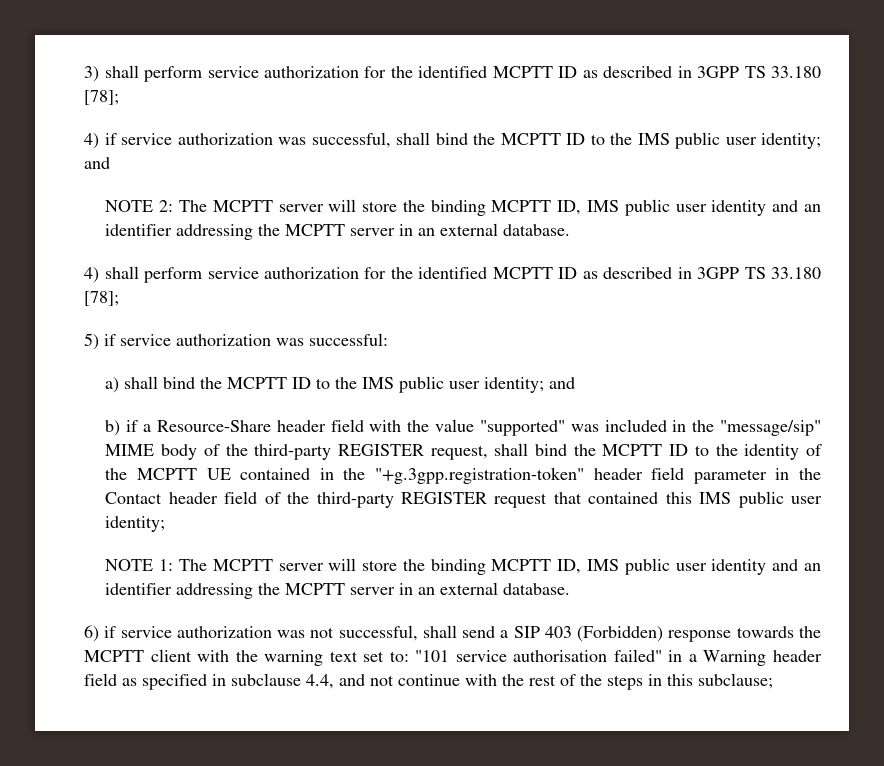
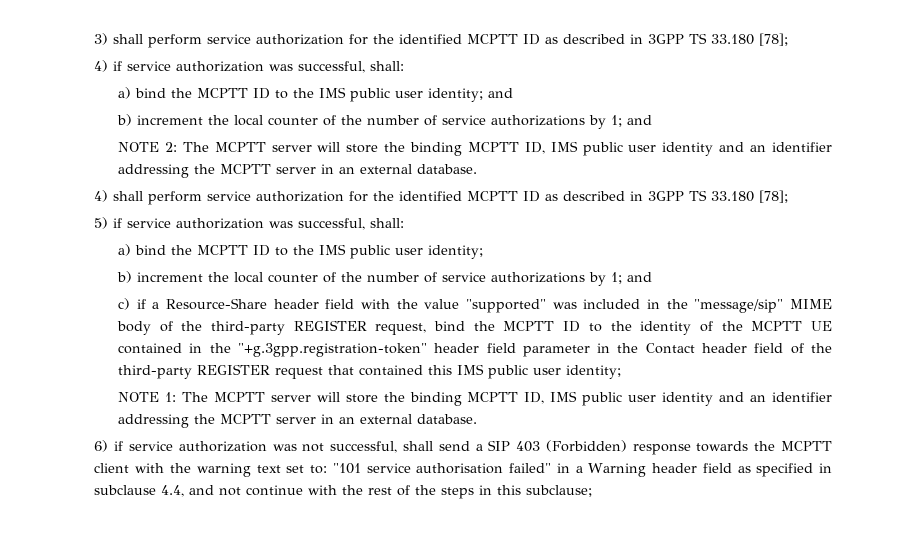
- 4) if service authorization was successful, shall bind the MCPTT ID to the IMS public user identity; and
+ 4) if service authorization was successful, shall:
+ a) bind the MCPTT ID to the IMS public user identity; and
+ b) increment the local counter of the number of service authorizations by 1; and
- 5) if service authorization was successful:
- a) shall bind the MCPTT ID to the IMS public user identity; and
- b) if a Resource-Share header field with the value "supported" was included in the "message/sip" MIME body of the third-party REGISTER request, shall bind the MCPTT ID to the identity of the MCPTT UE contained in the "+g.3gpp.registration-token" header field parameter in the Contact header field of the third-party REGISTER request that contained this IMS public user identity;
+ 5) if service authorization was successful, shall:
+ a) bind the MCPTT ID to the IMS public user identity;
+ b) increment the local counter of the number of service authorizations by 1; and
+ c) if a Resource-Share header field with the value "supported" was included in the "message/sip" MIME body of the third-party REGISTER request, bind the MCPTT ID to the identity of the MCPTT UE contained in the "+g.3gpp.registration-token" header field parameter in the Contact header field of the third-party REGISTER request that contained this IMS public user identity;

